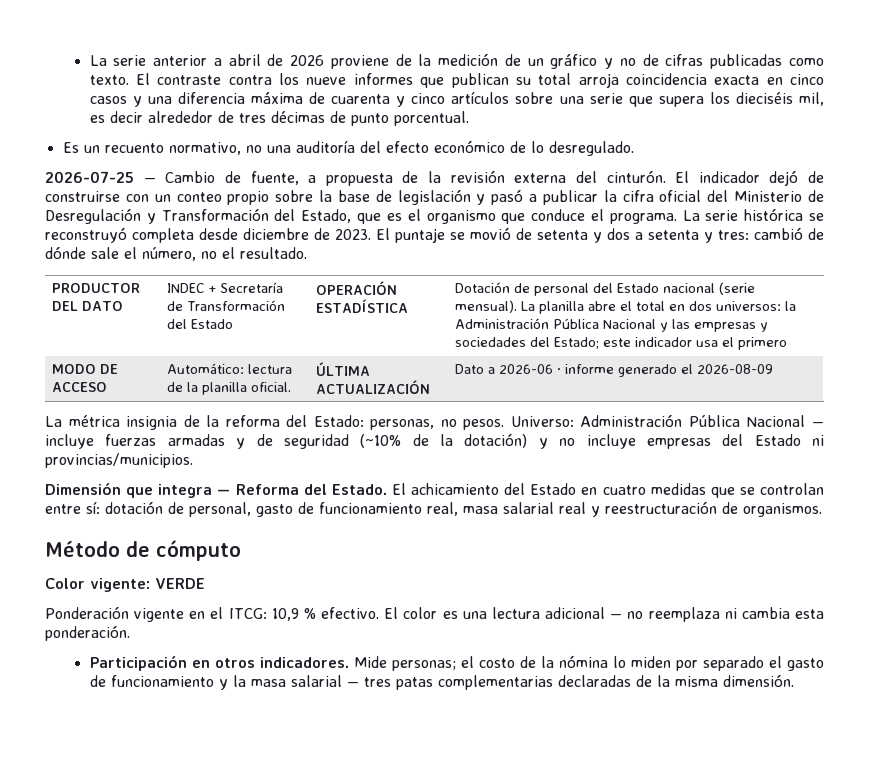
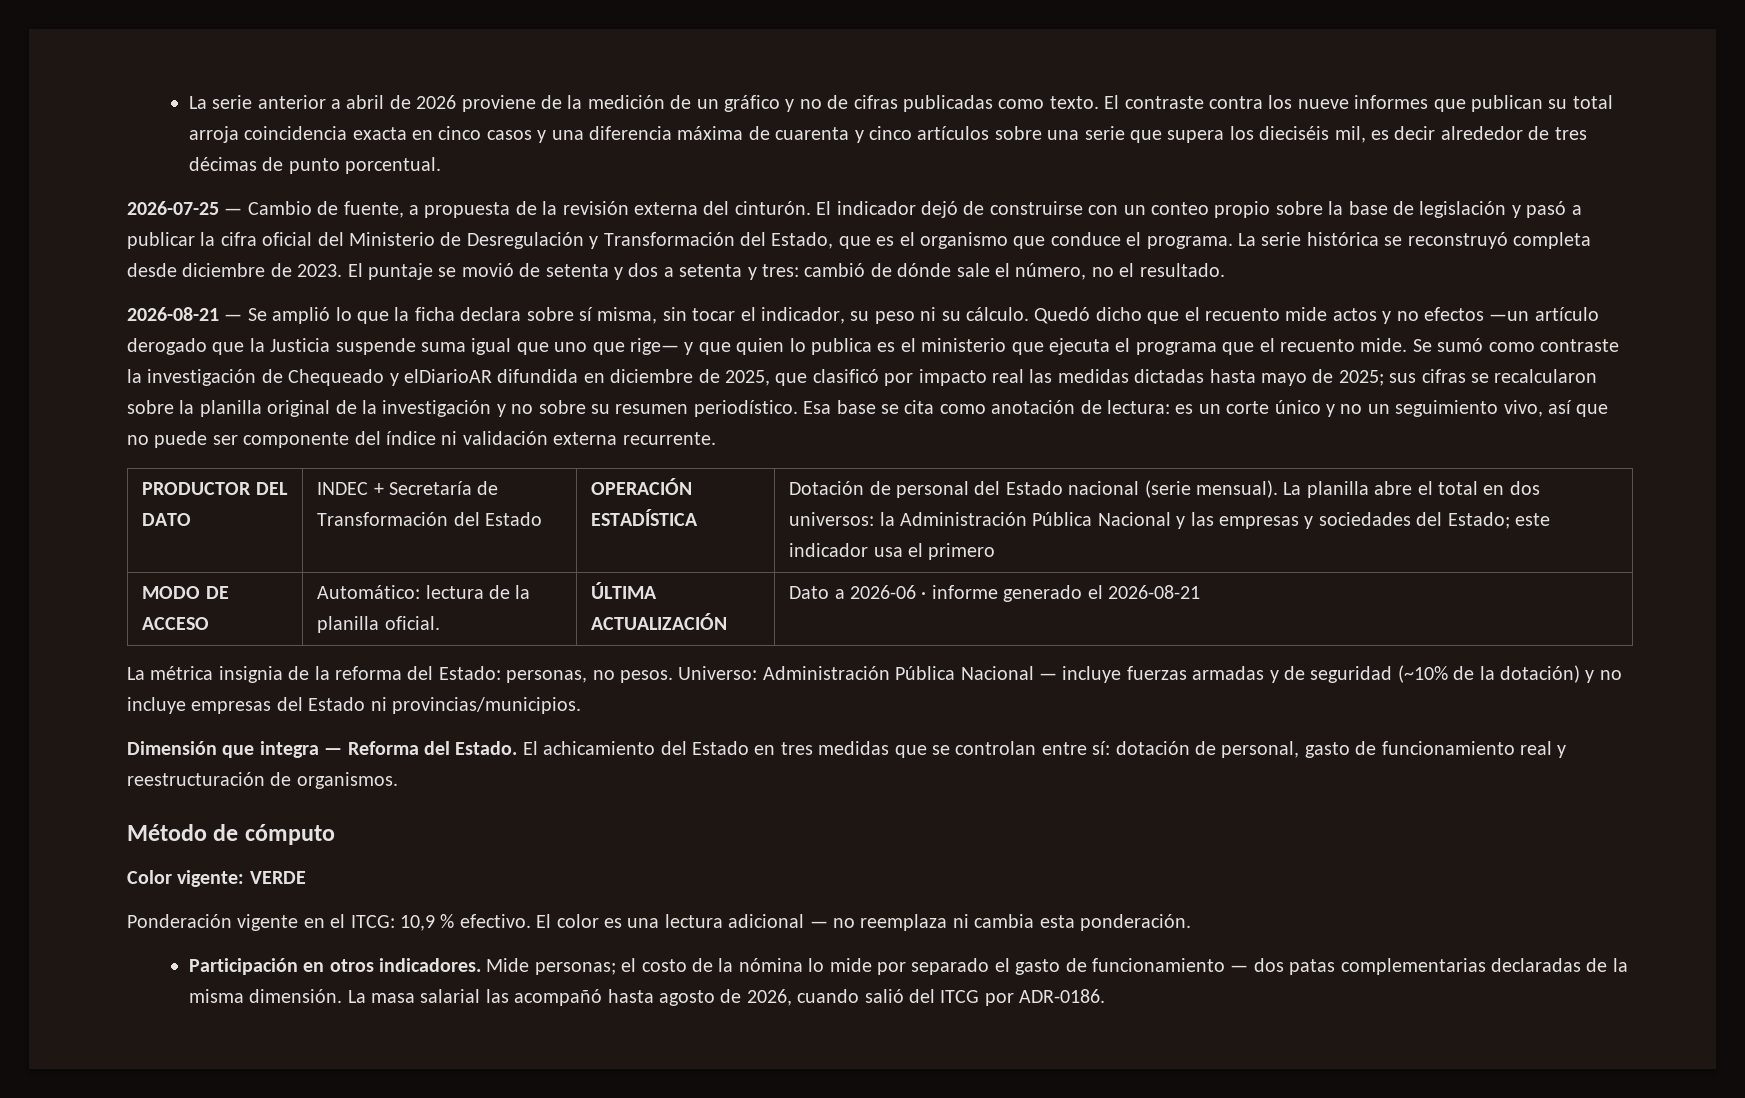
- Es un recuento normativo, no una auditoría del efecto económico de lo desregulado.
+ 2026-08-21 — Se amplió lo que la ficha declara sobre sí misma, sin tocar el indicador, su peso ni su cálculo. Quedó dicho que el recuento mide actos y no efectos —un artículo derogado que la Justicia suspende suma igual que uno que rige— y que quien lo publica es el ministerio que ejecuta el programa que el recuento mide. Se sumó como contraste la investigación de Chequeado y elDiarioAR difundida en diciembre de 2025, que clasificó por impacto real las medidas dictadas hasta mayo de 2025; sus cifras se recalcularon sobre la planilla original de la investigación y no sobre su resumen periodístico. Esa base se cita como anotación de lectura: es un corte único y no un seguimiento vivo, así que no puede ser componente del índice ni validación externa recurrente.
- MODO DE ACCESO | Automático: lectura de la planilla oficial. | ÚLTIMA ACTUALIZACIÓN | Dato a 2026-06 · informe generado el 2026-08-09
+ MODO DE ACCESO | Automático: lectura de la planilla oficial. | ÚLTIMA ACTUALIZACIÓN | Dato a 2026-06 · informe generado el 2026-08-21
- El achicamiento del Estado en cuatro medidas que se controlan entre sí: dotación de personal, gasto de funcionamiento real, masa salarial real y reestructuración de organismos.
+ El achicamiento del Estado en tres medidas que se controlan entre sí: dotación de personal, gasto de funcionamiento real y reestructuración de organismos.
- Mide personas; el costo de la nómina lo miden por separado el gasto de funcionamiento y la masa salarial — tres patas complementarias declaradas de la misma dimensión.
+ Mide personas; el costo de la nómina lo mide por separado el gasto de funcionamiento — dos patas complementarias declaradas de la misma dimensión.
+ La masa salarial las acompañó hasta agosto de 2026, cuando salió del ITCG por ADR-0186.

